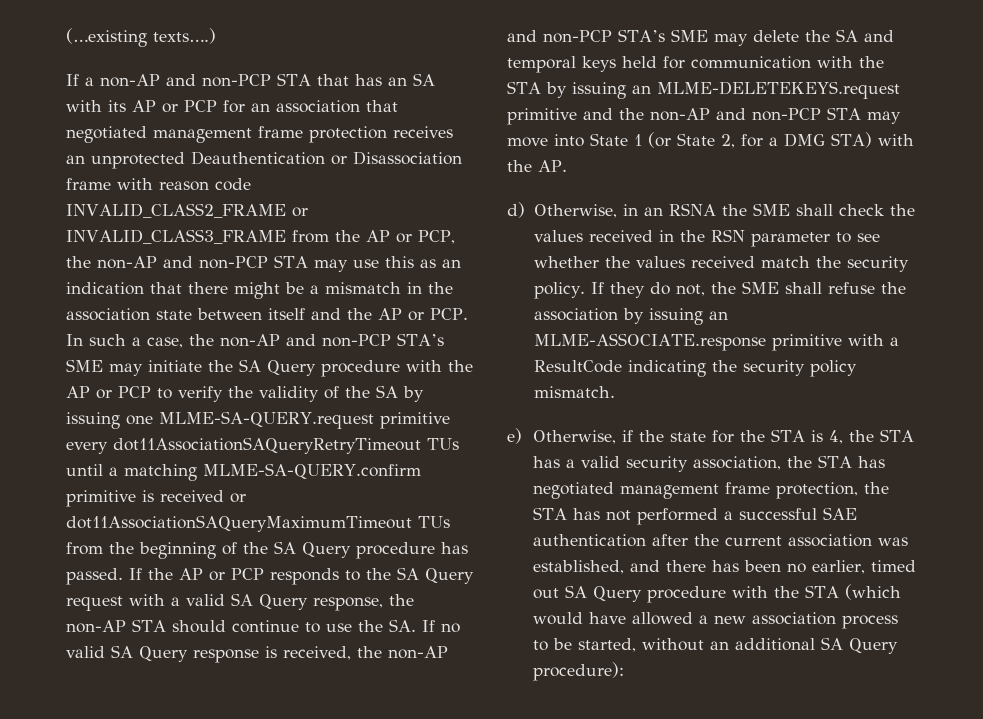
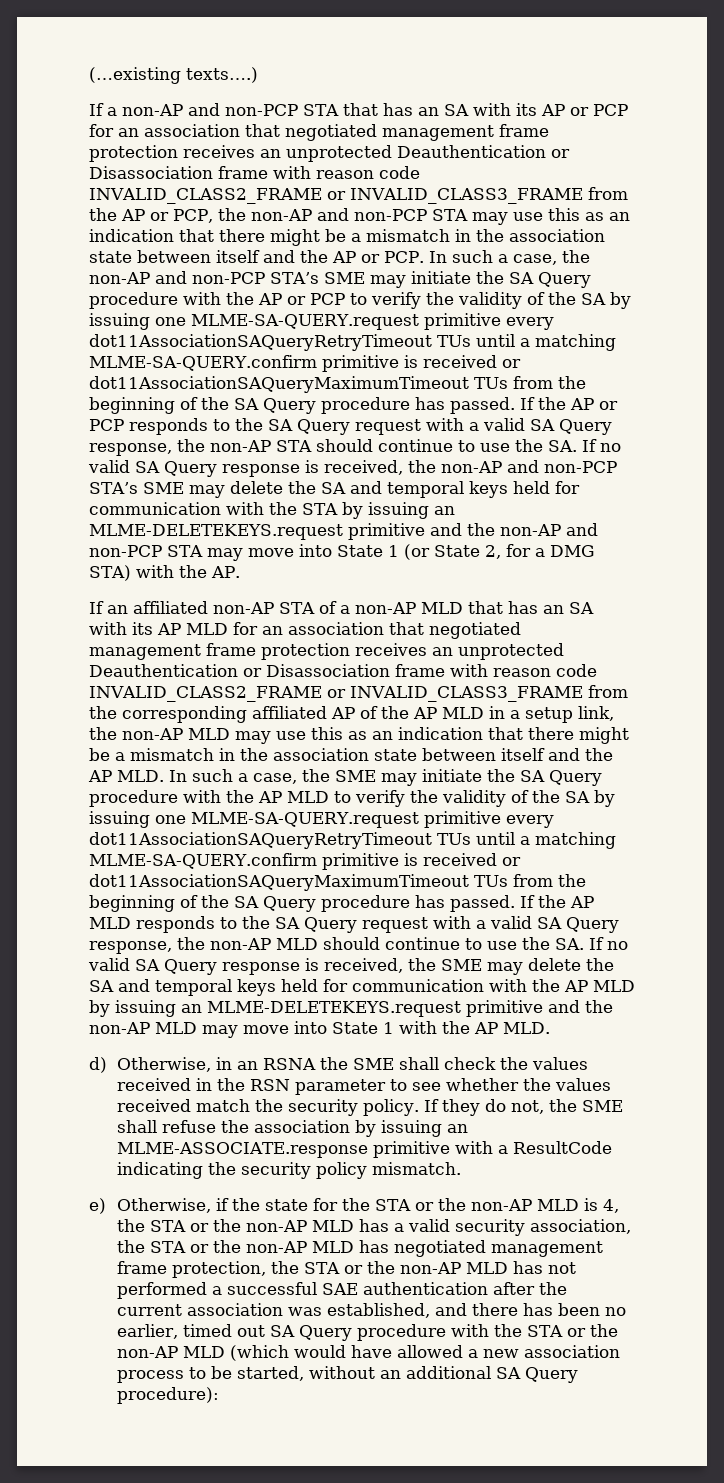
+ If an affiliated non-AP STA of a non-AP MLD that has an SA with its AP MLD for an association that negotiated management frame protection receives an unprotected Deauthentication or Disassociation frame with reason code INVALID_CLASS2_FRAME or INVALID_CLASS3_FRAME from the corresponding affiliated AP of the AP MLD in a setup link, the non-AP MLD may use this as an indication that there might be a mismatch in the association state between itself and the AP MLD. In such a case, the SME may initiate the SA Query procedure with the AP MLD to verify the validity of the SA by issuing one MLME-SA-QUERY.request primitive every dot11AssociationSAQueryRetryTimeout TUs until a matching MLME-SA-QUERY.confirm primitive is received or dot11AssociationSAQueryMaximumTimeout TUs from the beginning of the SA Query procedure has passed. If the AP MLD responds to the SA Query request with a valid SA Query response, the non-AP MLD should continue to use the SA. If no valid SA Query response is received, the SME may delete the SA and temporal keys held for communication with the AP MLD by issuing an MLME-DELETEKEYS.request primitive and the non-AP MLD may move into State 1 with the AP MLD.
- e) Otherwise, if the state for the STA is 4, the STA has a valid security association, the STA has negotiated management frame protection, the STA has not performed a successful SAE authentication after the current association was established, and there has been no earlier, timed out SA Query procedure with the STA (which would have allowed a new association process to be started, without an additional SA Query procedure):
+ e) Otherwise, if the state for the STA or the non-AP MLD is 4, the STA or the non-AP MLD has a valid security association, the STA or the non-AP MLD has negotiated management frame protection, the STA or the non-AP MLD has not performed a successful SAE authentication after the current association was established, and there has been no earlier, timed out SA Query procedure with the STA or the non-AP MLD (which would have allowed a new association process to be started, without an additional SA Query procedure):

